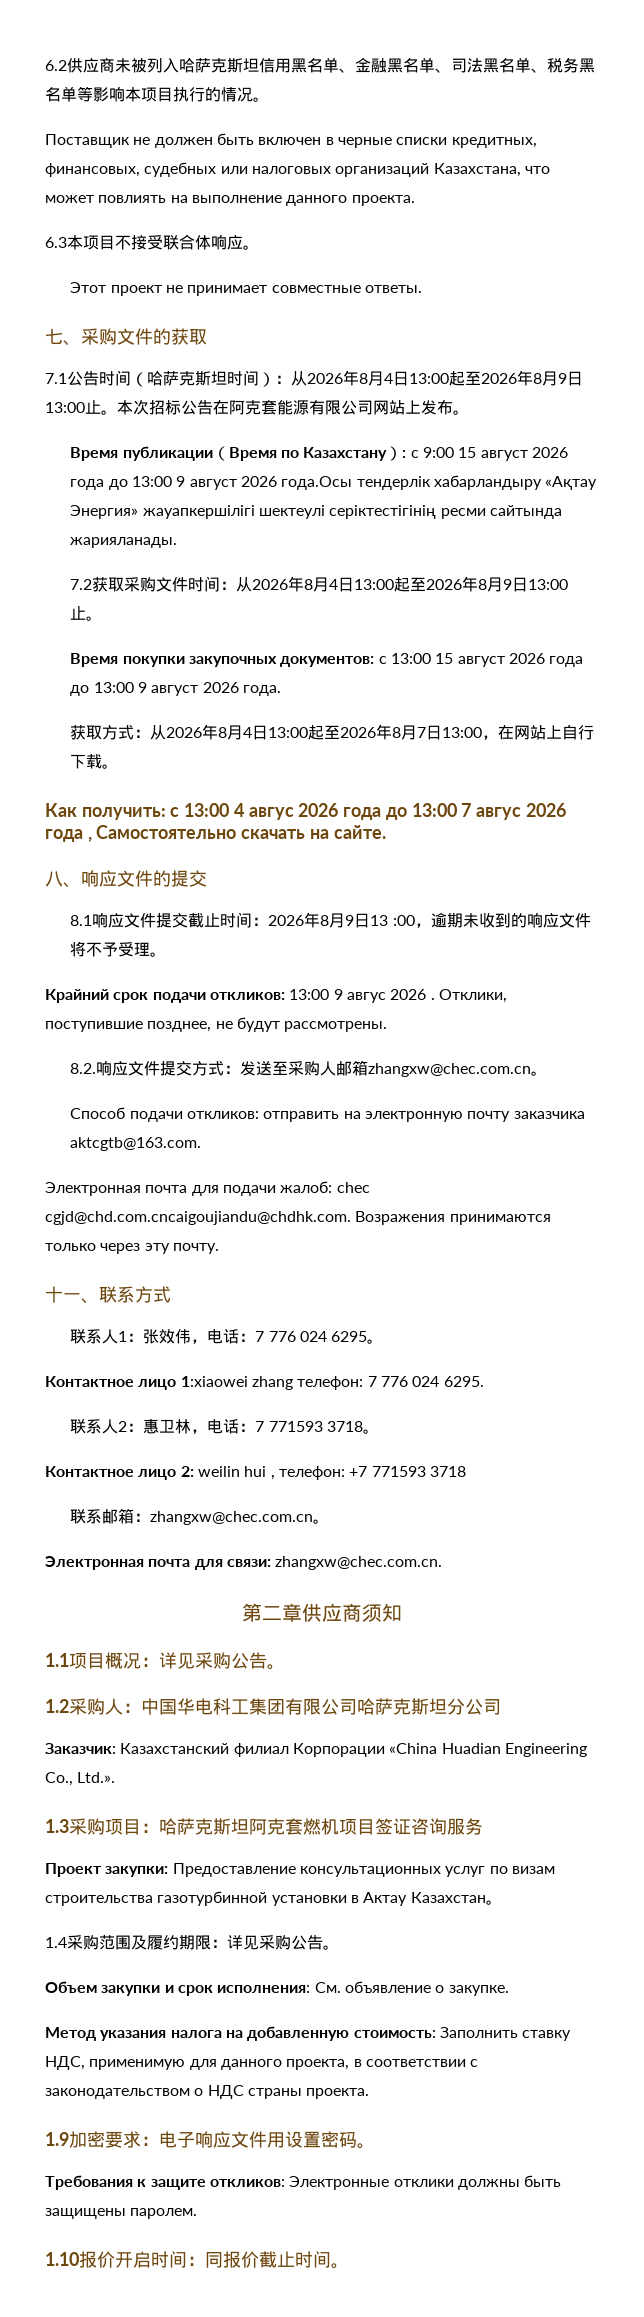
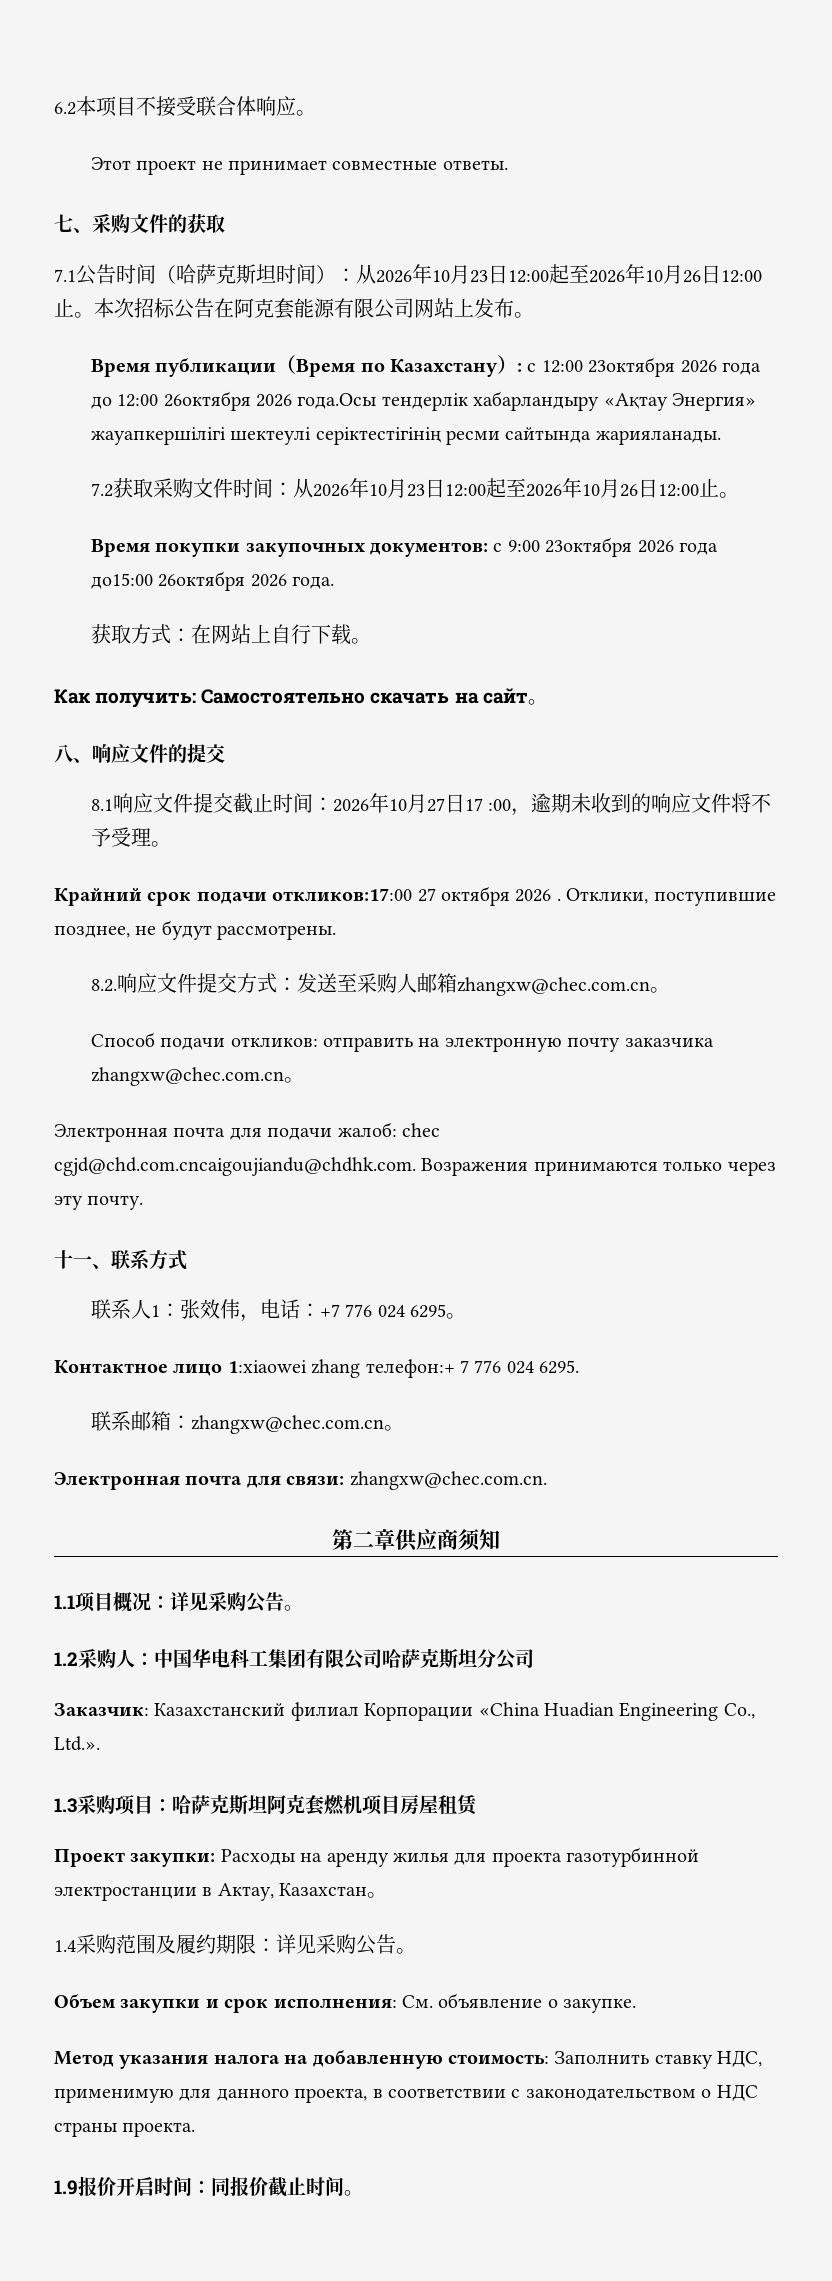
- 6.2供应商未被列入哈萨克斯坦信用黑名单、金融黑名单、司法黑名单、税务黑名单等影响本项目执行的情况。
- Поставщик не должен быть включен в черные списки кредитных, финансовых, судебных или налоговых организаций Казахстана, что может повлиять на выполнение данного проекта.
- 6.3本项目不接受联合体响应。
+ 6.2本项目不接受联合体响应。
- 7.1公告时间（哈萨克斯坦时间）：从2026年8月4日13:00起至2026年8月9日13:00止。
+ 7.1公告时间（哈萨克斯坦时间）：从2026年10月23日12:00起至2026年10月26日12:00止。
- Время публикации（Время по Казахстану）: с 9:00 15 август 2026 года до 13:00 9 август 2026 года.Осы тендерлік хабарландыру «Ақтау Энергия» жауапкершілігі шектеулі серіктестігінің ресми сайтында жарияланады.
+ Время публикации（Время по Казахстану）: с 12:00 23октября 2026 года до 12:00 26октября 2026 года.Осы тендерлік хабарландыру «Ақтау Энергия» жауапкершілігі шектеулі серіктестігінің ресми сайтында жарияланады.
- 7.2获取采购文件时间：从2026年8月4日13:00起至2026年8月9日13:00止。
+ 7.2获取采购文件时间：从2026年10月23日12:00起至2026年10月26日12:00止。
- Время покупки закупочных документов: с 13:00 15 август 2026 года до 13:00 9 август 2026 года.
+ Время покупки закупочных документов: с 9:00 23октября 2026 года до15:00 26октября 2026 года.
- 获取方式：从2026年8月4日13:00起至2026年8月7日13:00，在网站上自行下载。
+ 获取方式：在网站上自行下载。
- Как получить: с 13:00 4 авгус 2026 года до 13:00 7 авгус 2026 года , Самостоятельно скачать на сайте.
+ Как получить: Самостоятельно скачать на сайт。
- 8.1响应文件提交截止时间：2026年8月9日13 :00，逾期未收到的响应文件将不予受理。
+ 8.1响应文件提交截止时间：2026年10月27日17 :00，逾期未收到的响应文件将不予受理。
- Крайний срок подачи откликов: 13:00 9 авгус 2026 .
+ Крайний срок подачи откликов:17:00 27 октября 2026 .
- Способ подачи откликов: отправить на электронную почту заказчика aktcgtb@163.com.
+ Способ подачи откликов: отправить на электронную почту заказчика zhangxw@chec.com.cn。
- 联系人1：张效伟，电话：7 776 024 6295。
+ 联系人1：张效伟，电话：+7 776 024 6295。
- Контактное лицо 1:xiaowei zhang телефон: 7 776 024 6295.
+ Контактное лицо 1:xiaowei zhang телефон:+ 7 776 024 6295.
- 联系人2：惠卫林，电话：7 771593 3718。
- Контактное лицо 2: weilin hui , телефон: +7 771593 3718
- 1.3采购项目：哈萨克斯坦阿克套燃机项目签证咨询服务
+ 1.3采购项目：哈萨克斯坦阿克套燃机项目房屋租赁
- Проект закупки: Предоставление консультационных услуг по визам строительства газотурбинной установки в Актау Казахстан。
+ Проект закупки: Расходы на аренду жилья для проекта газотурбинной электростанции в Актау, Казахстан。
- 1.9加密要求：电子响应文件用设置密码。
- Требования к защите откликов: Электронные отклики должны быть защищены паролем.
- 1.10报价开启时间：同报价截止时间。
+ 1.9报价开启时间：同报价截止时间。

